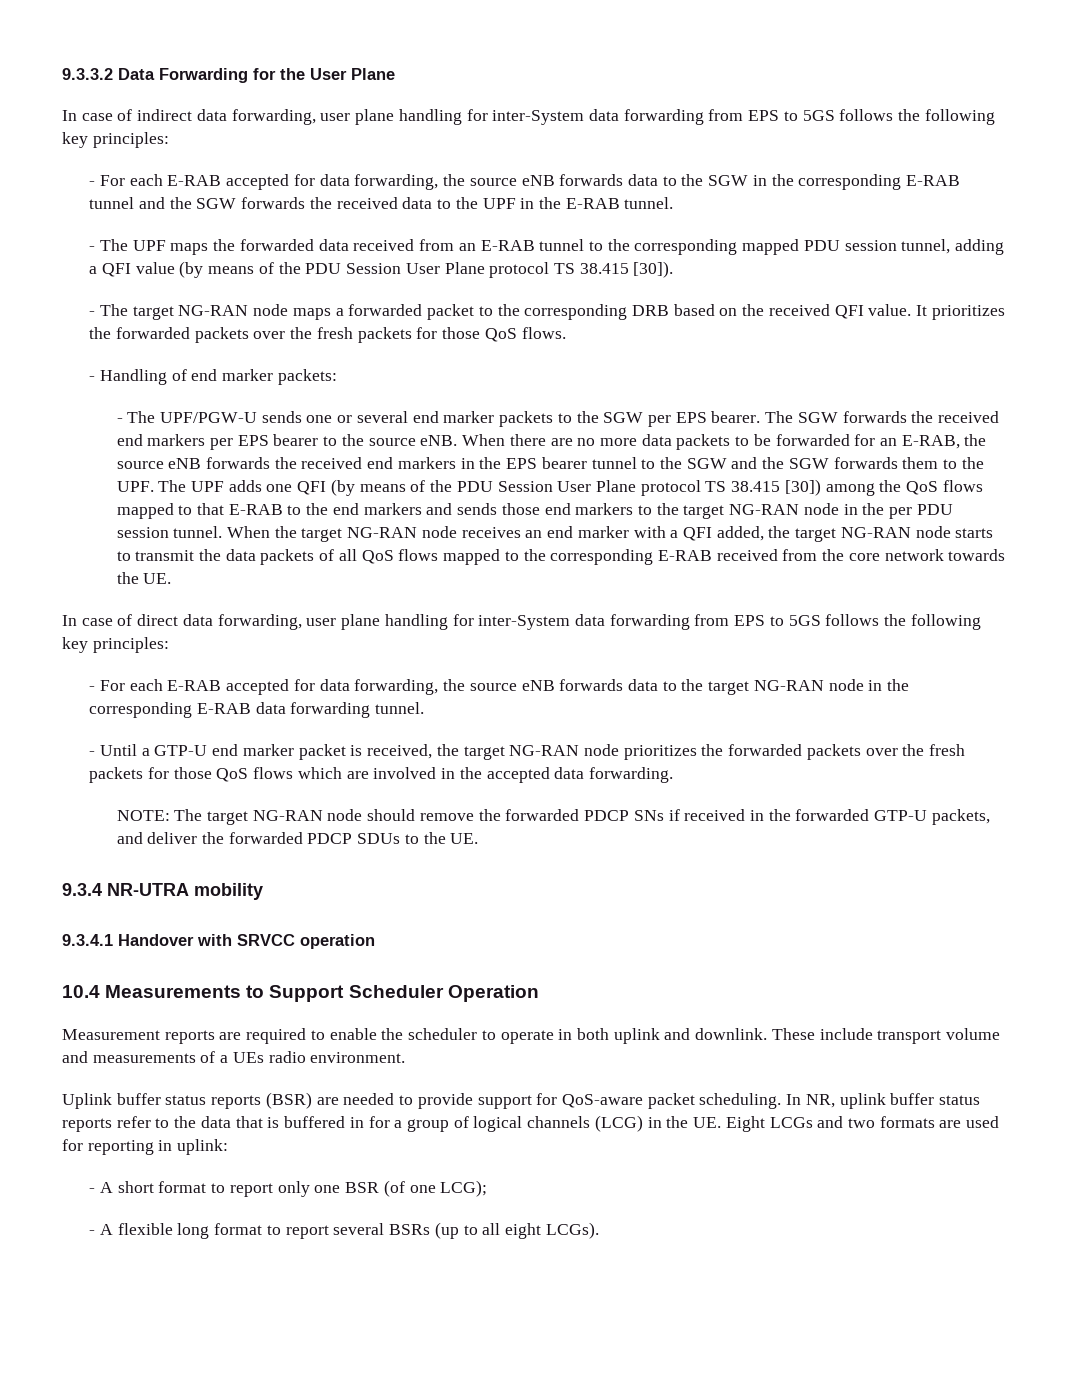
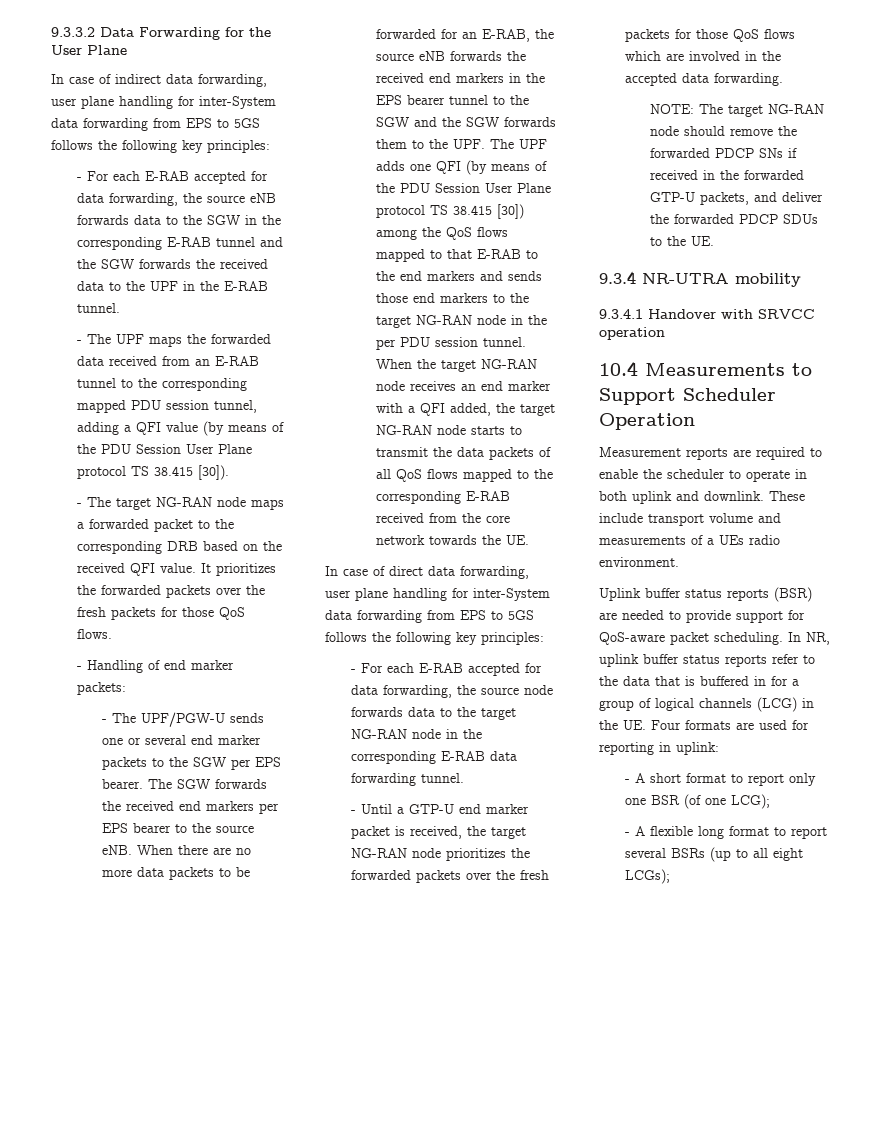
- - For each E-RAB accepted for data forwarding, the source eNB forwards data to the target NG-RAN node in the corresponding E-RAB data forwarding tunnel.
+ - For each E-RAB accepted for data forwarding, the source node forwards data to the target NG-RAN node in the corresponding E-RAB data forwarding tunnel.
- In NR, uplink buffer status reports refer to the data that is buffered in for a group of logical channels (LCG) in the UE. Eight LCGs and two formats are used for reporting in uplink:
+ In NR, uplink buffer status reports refer to the data that is buffered in for a group of logical channels (LCG) in the UE. Four formats are used for reporting in uplink:
- - A flexible long format to report several BSRs (up to all eight LCGs).
+ - A flexible long format to report several BSRs (up to all eight LCGs);

